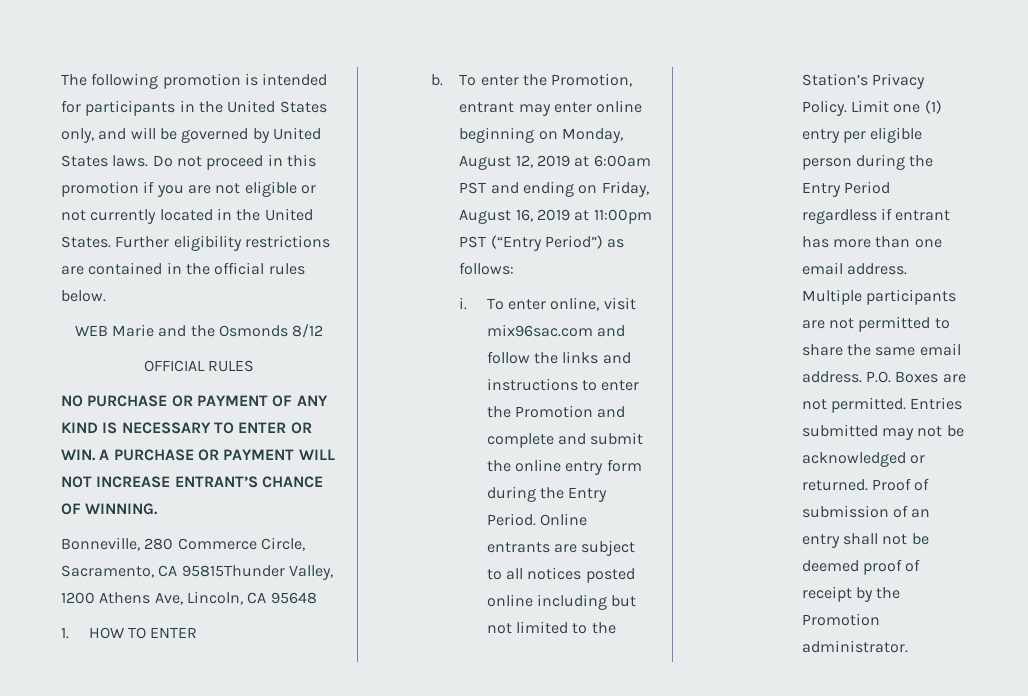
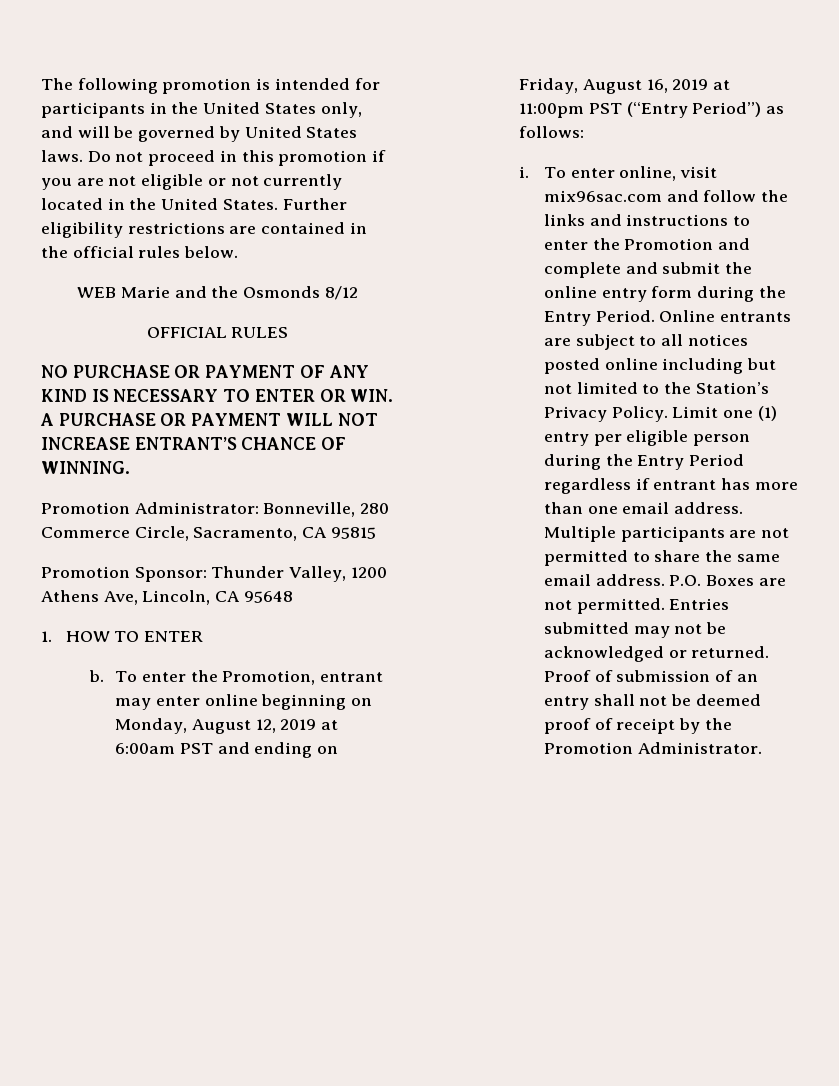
- Bonneville, 280 Commerce Circle, Sacramento, CA 95815Thunder Valley, 1200 Athens Ave, Lincoln, CA 95648
+ Promotion Administrator: Bonneville, 280 Commerce Circle, Sacramento, CA 95815
+ Promotion Sponsor: Thunder Valley, 1200 Athens Ave, Lincoln, CA 95648
- Proof of submission of an entry shall not be deemed proof of receipt by the Promotion administrator.
+ Proof of submission of an entry shall not be deemed proof of receipt by the Promotion Administrator.

